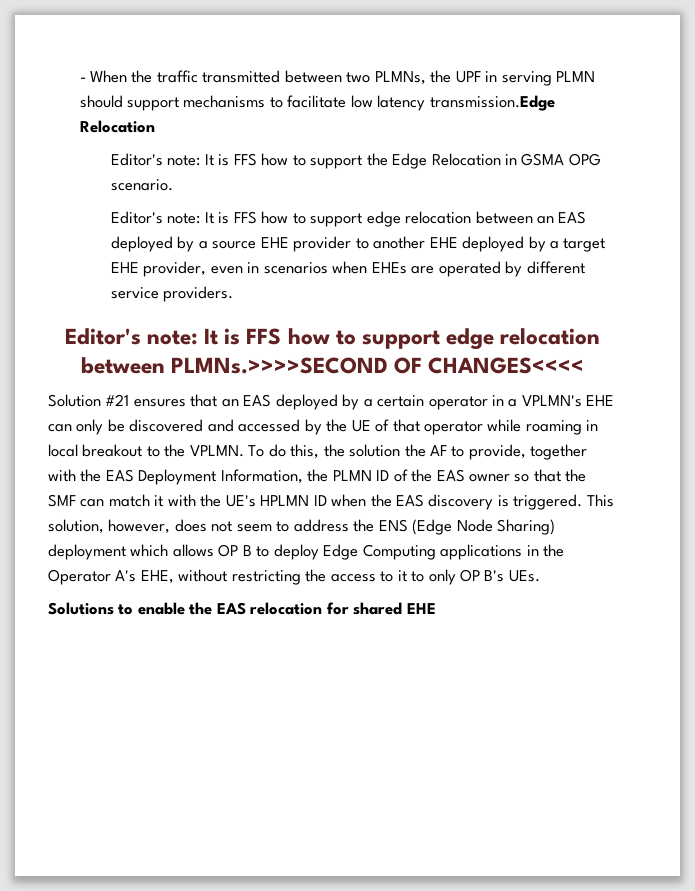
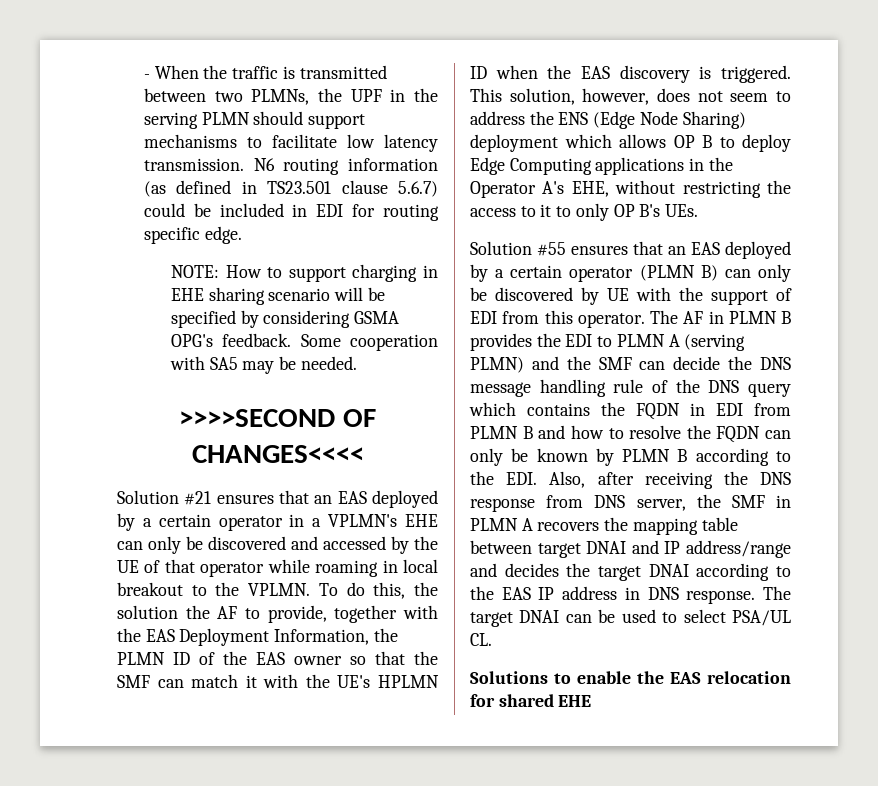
- - When the traffic transmitted between two PLMNs, the UPF in serving PLMN should support mechanisms to facilitate low latency transmission.Edge Relocation
- Editor's note: It is FFS how to support the Edge Relocation in GSMA OPG scenario.
- Editor's note: It is FFS how to support edge relocation between an EAS deployed by a source EHE provider to another EHE deployed by a target EHE provider, even in scenarios when EHEs are operated by different service providers.
- Editor's note: It is FFS how to support edge relocation between PLMNs.>>>>SECOND OF CHANGES<<<<
+ - When the traffic is transmitted between two PLMNs, the UPF in the serving PLMN should support mechanisms to facilitate low latency transmission. N6 routing information (as defined in TS23.501 clause 5.6.7) could be included in EDI for routing specific edge.
+ NOTE: How to support charging in EHE sharing scenario will be specified by considering GSMA OPG's feedback. Some cooperation with SA5 may be needed.
+ >>>>SECOND OF CHANGES<<<<
+ Solution #55 ensures that an EAS deployed by a certain operator (PLMN B) can only be discovered by UE with the support of EDI from this operator. The AF in PLMN B provides the EDI to PLMN A (serving PLMN) and the SMF can decide the DNS message handling rule of the DNS query which contains the FQDN in EDI from PLMN B and how to resolve the FQDN can only be known by PLMN B according to the EDI. Also, after receiving the DNS response from DNS server, the SMF in PLMN A recovers the mapping table between target DNAI and IP address/range and decides the target DNAI according to the EAS IP address in DNS response. The target DNAI can be used to select PSA/UL CL.

